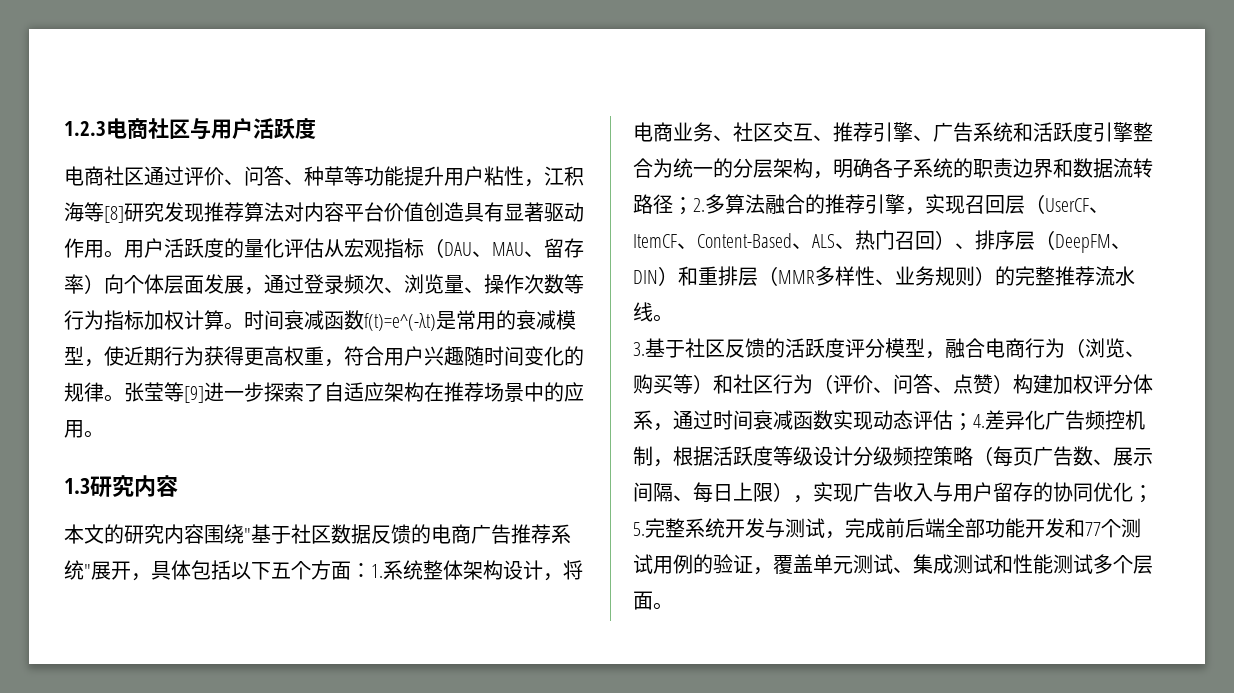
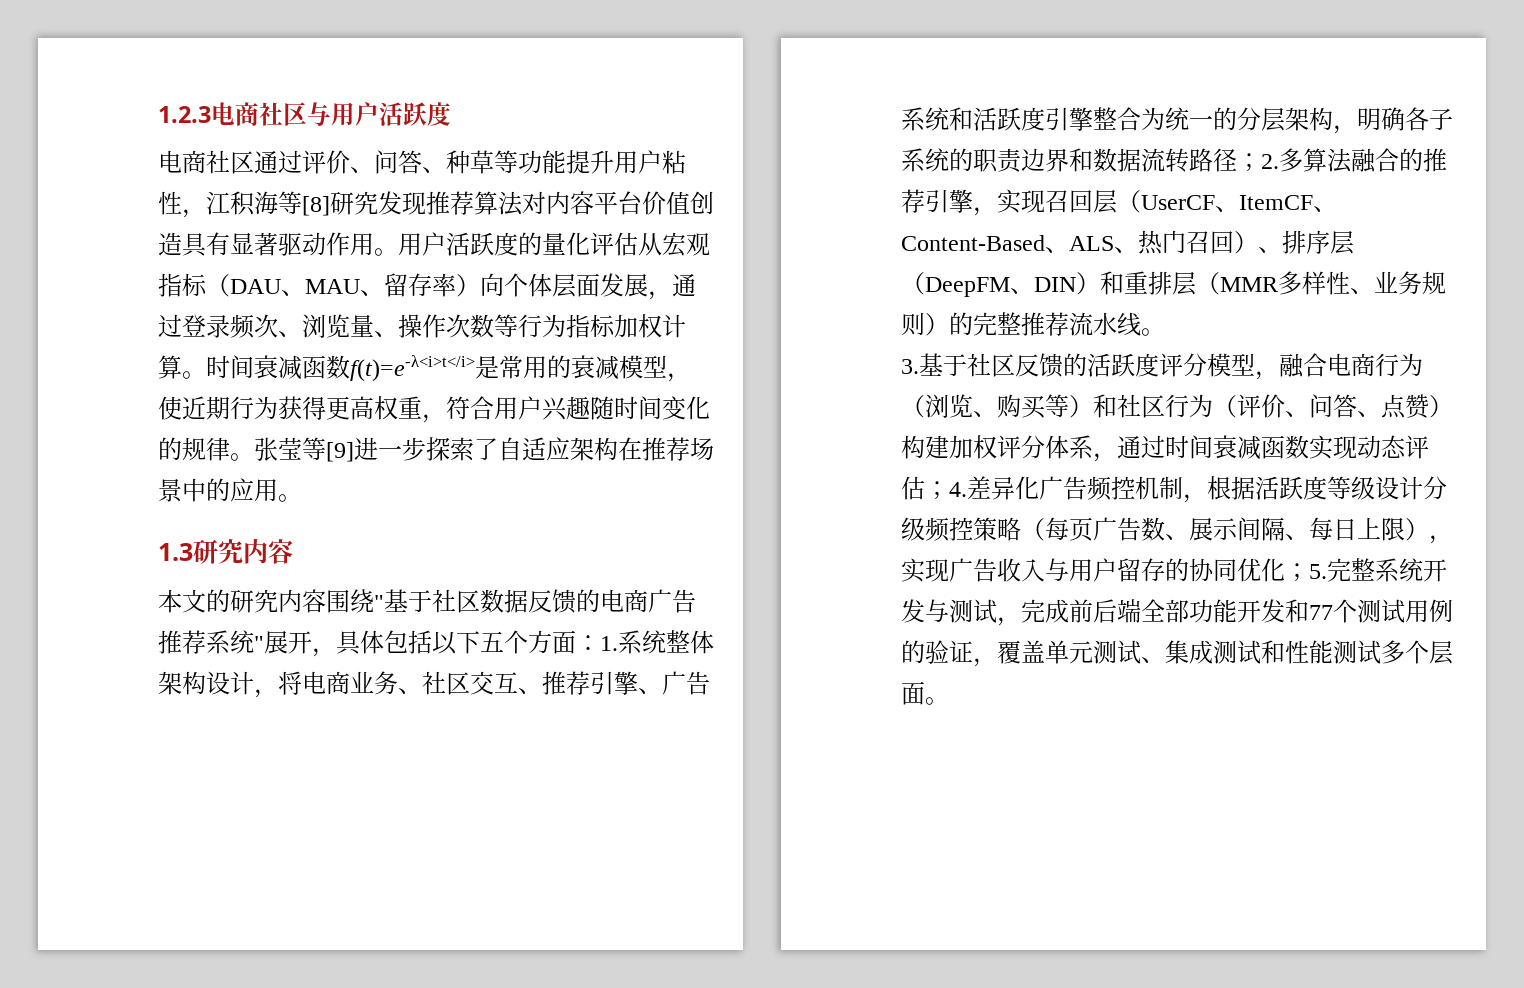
- 时间衰减函数f(t)=e^(-λt)是常用的衰减模型，使近期行为获得更高权重，符合用户兴趣随时间变化的规律。
+ 时间衰减函数f(t)=e-λ<i>t</i>是常用的衰减模型，使近期行为获得更高权重，符合用户兴趣随时间变化的规律。

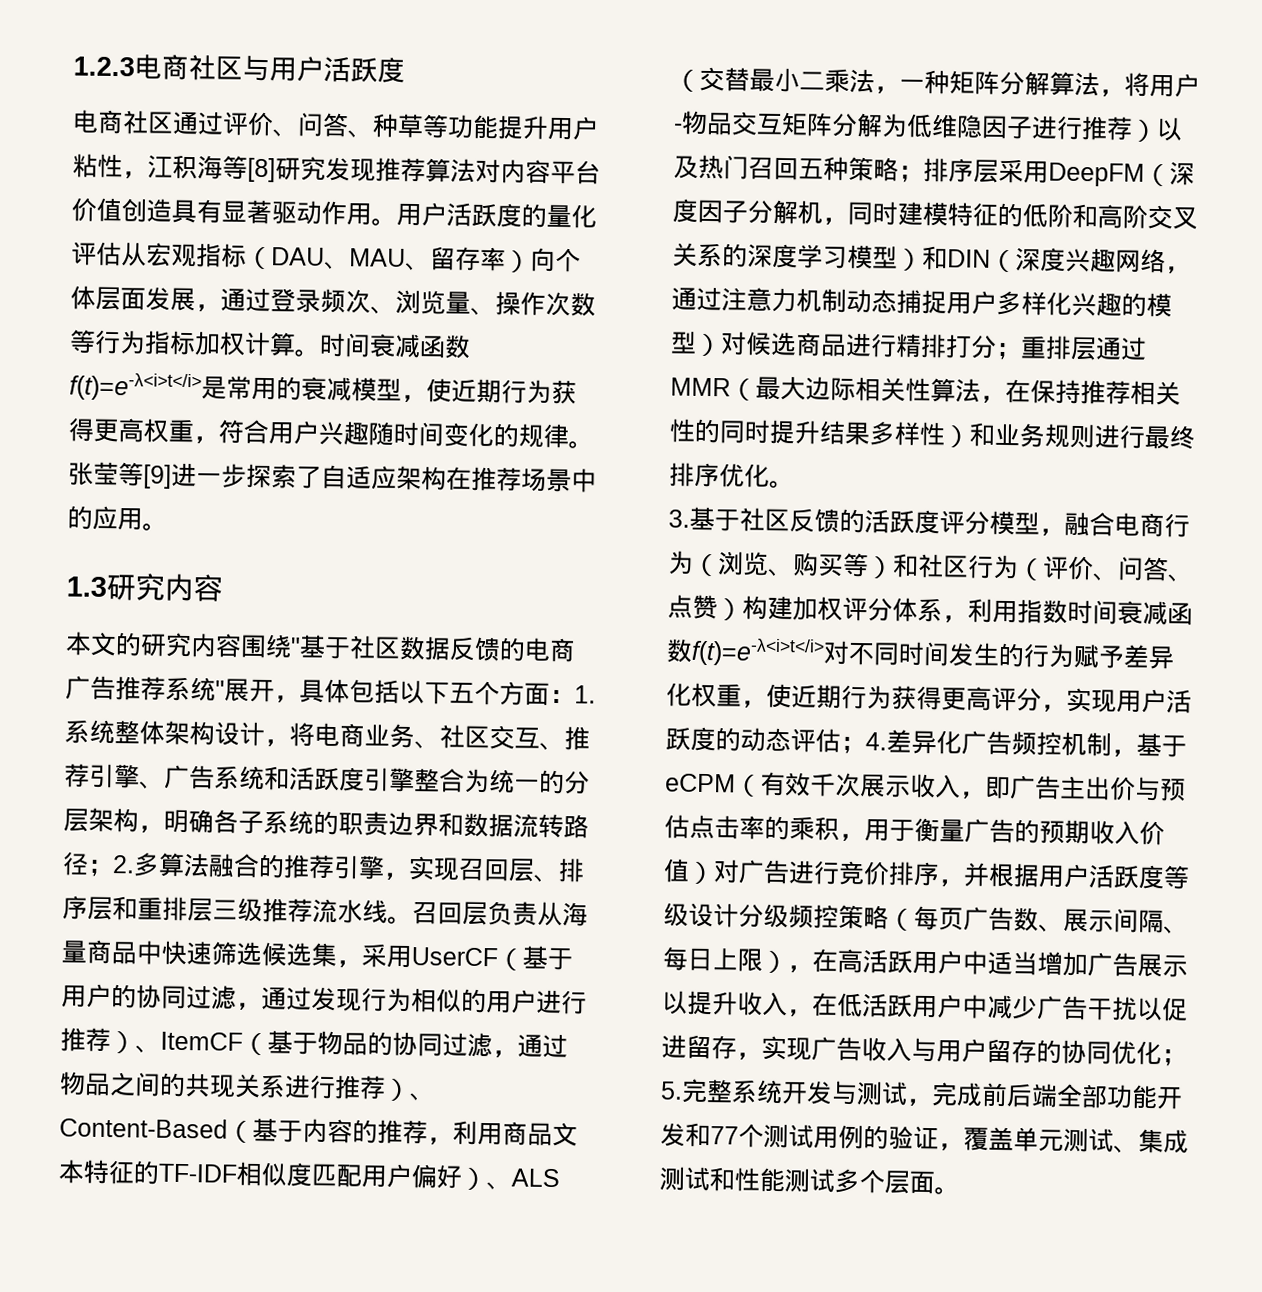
- 2.多算法融合的推荐引擎，实现召回层（UserCF、ItemCF、Content-Based、ALS、热门召回）、排序层（DeepFM、DIN）和重排层（MMR多样性、业务规则）的完整推荐流水线。
+ 2.多算法融合的推荐引擎，实现召回层、排序层和重排层三级推荐流水线。召回层负责从海量商品中快速筛选候选集，采用UserCF（基于用户的协同过滤，通过发现行为相似的用户进行推荐）、ItemCF（基于物品的协同过滤，通过物品之间的共现关系进行推荐）、Content-Based（基于内容的推荐，利用商品文本特征的TF-IDF相似度匹配用户偏好）、ALS（交替最小二乘法，一种矩阵分解算法，将用户-物品交互矩阵分解为低维隐因子进行推荐）以及热门召回五种策略；排序层采用DeepFM（深度因子分解机，同时建模特征的低阶和高阶交叉关系的深度学习模型）和DIN（深度兴趣网络，通过注意力机制动态捕捉用户多样化兴趣的模型）对候选商品进行精排打分；重排层通过MMR（最大边际相关性算法，在保持推荐相关性的同时提升结果多样性）和业务规则进行最终排序优化。
- 3.基于社区反馈的活跃度评分模型，融合电商行为（浏览、购买等）和社区行为（评价、问答、点赞）构建加权评分体系，通过时间衰减函数实现动态评估；
+ 3.基于社区反馈的活跃度评分模型，融合电商行为（浏览、购买等）和社区行为（评价、问答、点赞）构建加权评分体系，利用指数时间衰减函数f(t)=e-λ<i>t</i>对不同时间发生的行为赋予差异化权重，使近期行为获得更高评分，实现用户活跃度的动态评估；
- 4.差异化广告频控机制，根据活跃度等级设计分级频控策略（每页广告数、展示间隔、每日上限），实现广告收入与用户留存的协同优化；
+ 4.差异化广告频控机制，基于eCPM（有效千次展示收入，即广告主出价与预估点击率的乘积，用于衡量广告的预期收入价值）对广告进行竞价排序，并根据用户活跃度等级设计分级频控策略（每页广告数、展示间隔、每日上限），在高活跃用户中适当增加广告展示以提升收入，在低活跃用户中减少广告干扰以促进留存，实现广告收入与用户留存的协同优化；

